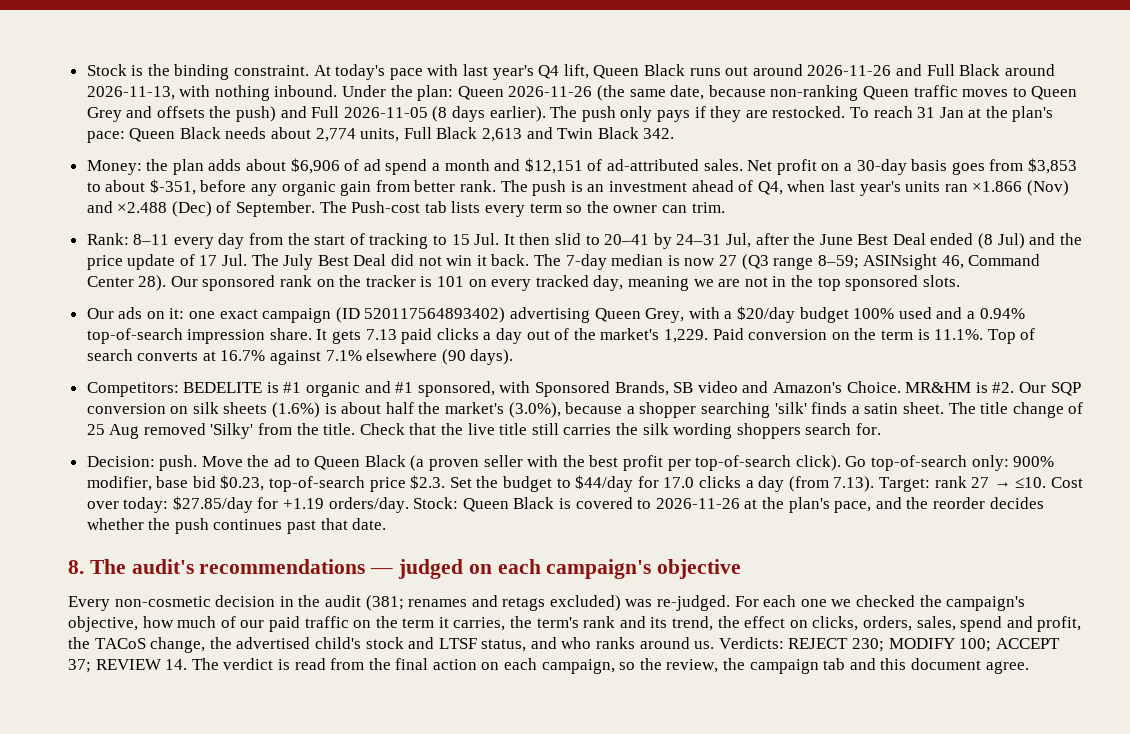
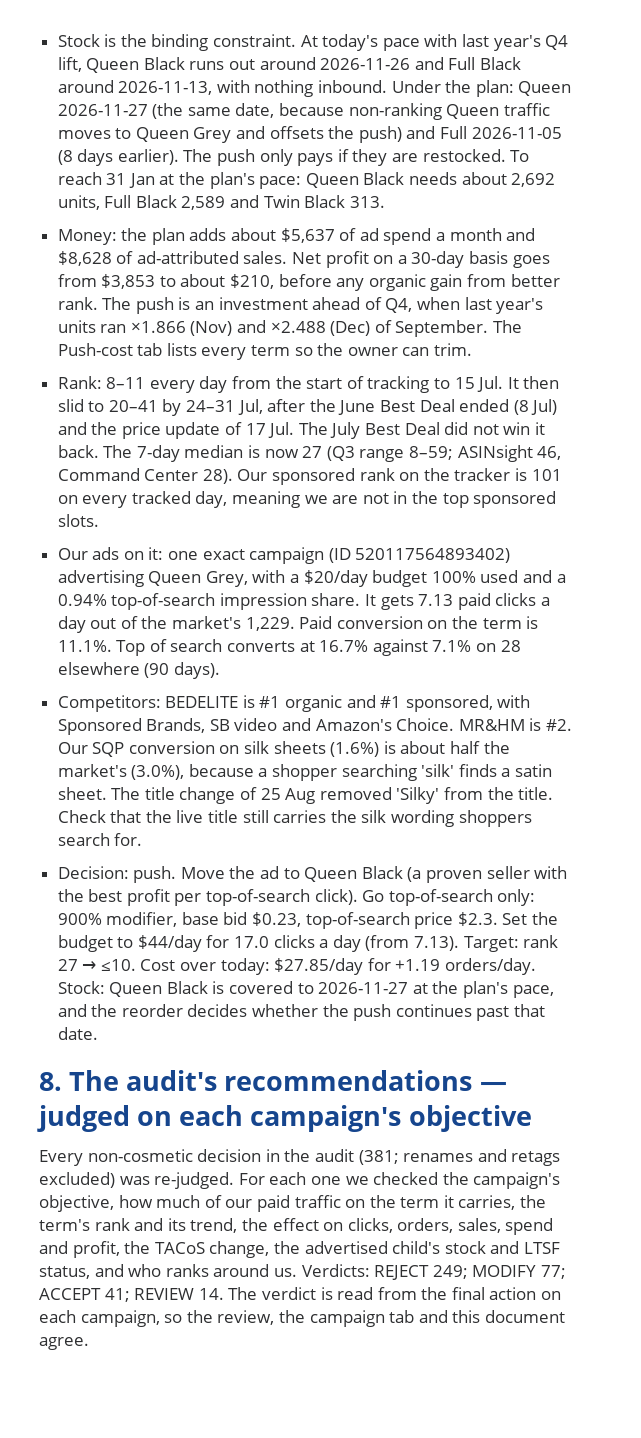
- Under the plan: Queen 2026-11-26 (the same date, because non-ranking Queen traffic moves to Queen Grey and offsets the push) and Full 2026-11-05 (8 days earlier).
+ Under the plan: Queen 2026-11-27 (the same date, because non-ranking Queen traffic moves to Queen Grey and offsets the push) and Full 2026-11-05 (8 days earlier).
- To reach 31 Jan at the plan's pace: Queen Black needs about 2,774 units, Full Black 2,613 and Twin Black 342.
+ To reach 31 Jan at the plan's pace: Queen Black needs about 2,692 units, Full Black 2,589 and Twin Black 313.
- Money: the plan adds about $6,906 of ad spend a month and $12,151 of ad-attributed sales.
+ Money: the plan adds about $5,637 of ad spend a month and $8,628 of ad-attributed sales.
- Net profit on a 30-day basis goes from $3,853 to about $-351, before any organic gain from better rank.
+ Net profit on a 30-day basis goes from $3,853 to about $210, before any organic gain from better rank.
- Paid conversion on the term is 11.1%. Top of search converts at 16.7% against 7.1% elsewhere (90 days).
+ Paid conversion on the term is 11.1%. Top of search converts at 16.7% against 7.1% on 28 elsewhere (90 days).
- Stock: Queen Black is covered to 2026-11-26 at the plan's pace, and the reorder decides whether the push continues past that date.
+ Stock: Queen Black is covered to 2026-11-27 at the plan's pace, and the reorder decides whether the push continues past that date.
- Verdicts: REJECT 230; MODIFY 100; ACCEPT 37; REVIEW 14. The verdict is read from the final action on each campaign, so the review, the campaign tab and this document agree.
+ Verdicts: REJECT 249; MODIFY 77; ACCEPT 41; REVIEW 14. The verdict is read from the final action on each campaign, so the review, the campaign tab and this document agree.

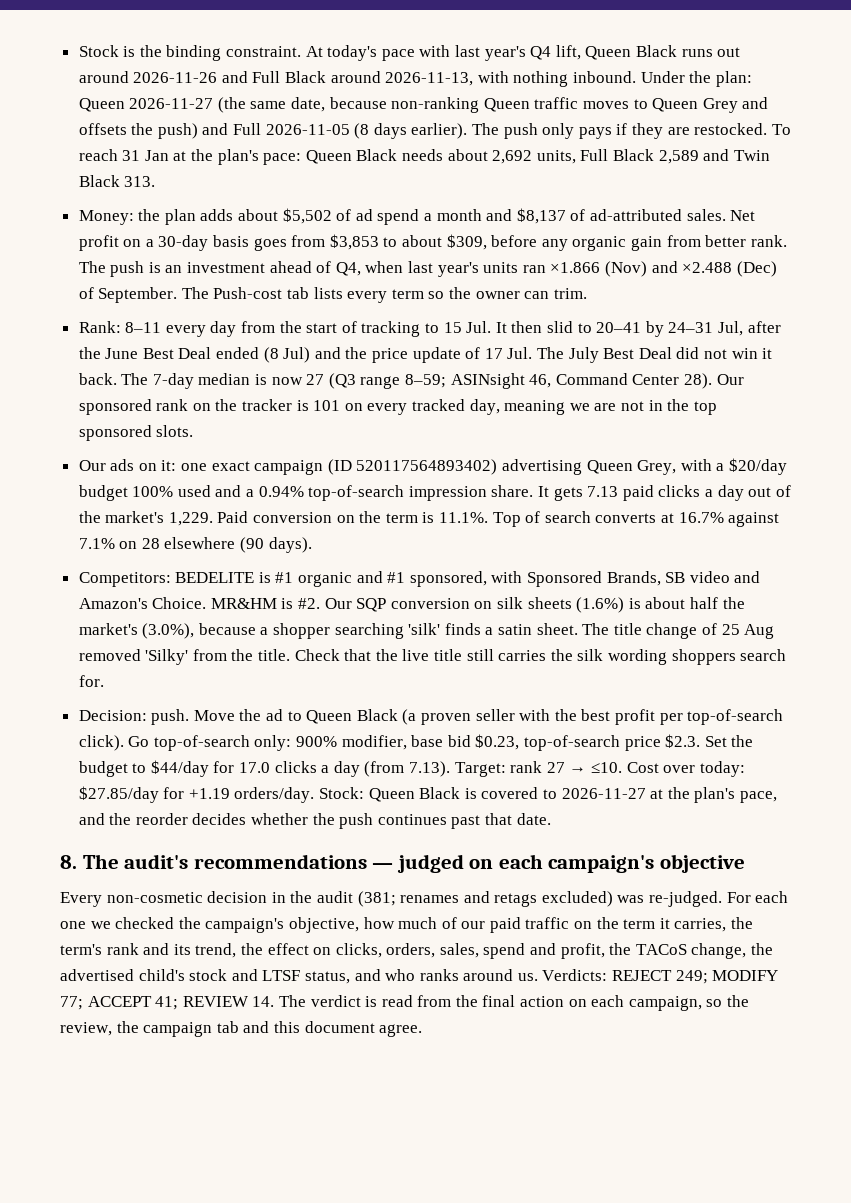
- Money: the plan adds about $5,637 of ad spend a month and $8,628 of ad-attributed sales.
+ Money: the plan adds about $5,502 of ad spend a month and $8,137 of ad-attributed sales.
- Net profit on a 30-day basis goes from $3,853 to about $210, before any organic gain from better rank.
+ Net profit on a 30-day basis goes from $3,853 to about $309, before any organic gain from better rank.

